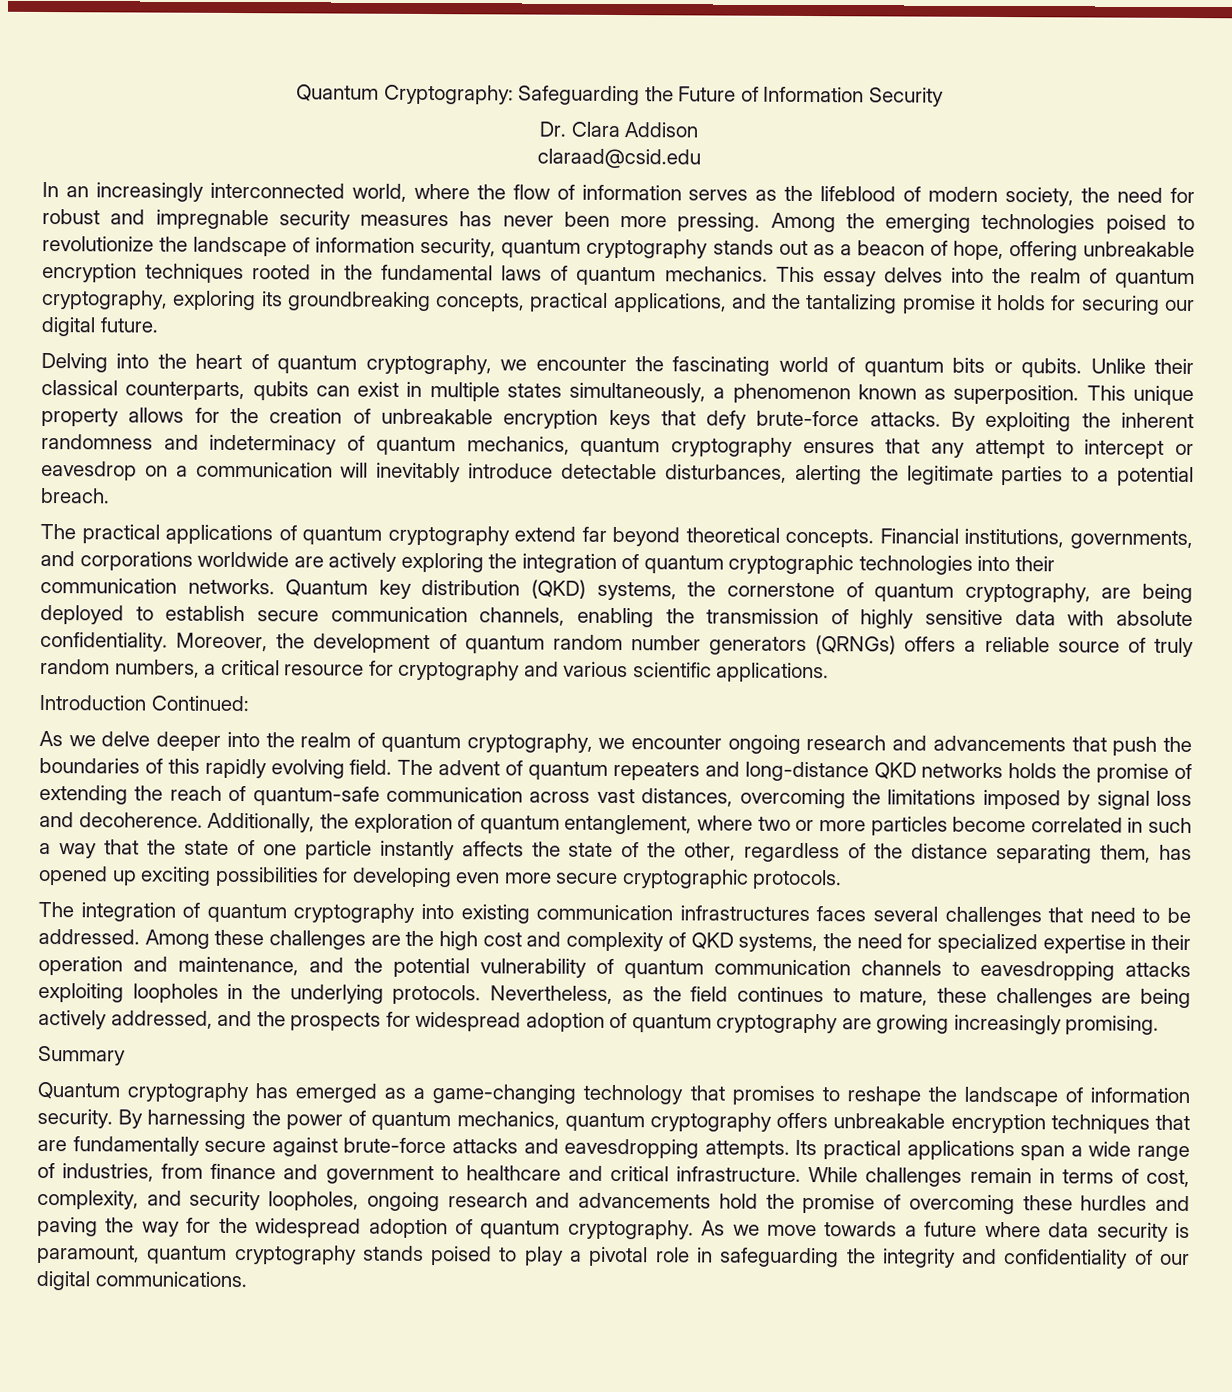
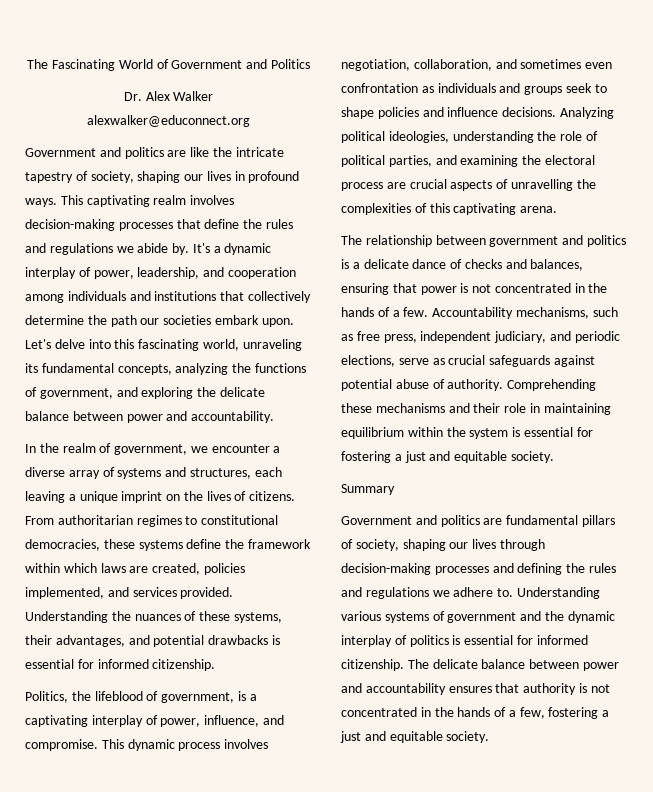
- Quantum Cryptography: Safeguarding the Future of Information Security
- Dr. Clara Addison
- claraad@csid.edu
- In an increasingly interconnected world, where the flow of information serves as the lifeblood of modern society, the need for robust and impregnable security measures has never been more pressing. Among the emerging technologies poised to revolutionize the landscape of information security, quantum cryptography stands out as a beacon of hope, offering unbreakable encryption techniques rooted in the fundamental laws of quantum mechanics. This essay delves into the realm of quantum cryptography, exploring its groundbreaking concepts, practical applications, and the tantalizing promise it holds for securing our digital future.
- Delving into the heart of quantum cryptography, we encounter the fascinating world of quantum bits or qubits. Unlike their classical counterparts, qubits can exist in multiple states simultaneously, a phenomenon known as superposition. This unique property allows for the creation of unbreakable encryption keys that defy brute-force attacks. By exploiting the inherent randomness and indeterminacy of quantum mechanics, quantum cryptography ensures that any attempt to intercept or eavesdrop on a communication will inevitably introduce detectable disturbances, alerting the legitimate parties to a potential breach.
- The practical applications of quantum cryptography extend far beyond theoretical concepts. Financial institutions, governments, and corporations worldwide are actively exploring the integration of quantum cryptographic technologies into their communication networks. Quantum key distribution (QKD) systems, the cornerstone of quantum cryptography, are being deployed to establish secure communication channels, enabling the transmission of highly sensitive data with absolute confidentiality. Moreover, the development of quantum random number generators (QRNGs) offers a reliable source of truly random numbers, a critical resource for cryptography and various scientific applications.
- Introduction Continued:
- As we delve deeper into the realm of quantum cryptography, we encounter ongoing research and advancements that push the boundaries of this rapidly evolving field. The advent of quantum repeaters and long-distance QKD networks holds the promise of extending the reach of quantum-safe communication across vast distances, overcoming the limitations imposed by signal loss and decoherence. Additionally, the exploration of quantum entanglement, where two or more particles become correlated in such a way that the state of one particle instantly affects the state of the other, regardless of the distance separating them, has opened up exciting possibilities for developing even more secure cryptographic protocols.
- The integration of quantum cryptography into existing communication infrastructures faces several challenges that need to be addressed. Among these challenges are the high cost and complexity of QKD systems, the need for specialized expertise in their operation and maintenance, and the potential vulnerability of quantum communication channels to eavesdropping attacks exploiting loopholes in the underlying protocols. Nevertheless, as the field continues to mature, these challenges are being actively addressed, and the prospects for widespread adoption of quantum cryptography are growing increasingly promising.
+ The Fascinating World of Government and Politics
+ Dr. Alex Walker
+ alexwalker@educonnect.org
+ Government and politics are like the intricate tapestry of society, shaping our lives in profound ways. This captivating realm involves decision-making processes that define the rules and regulations we abide by. It's a dynamic interplay of power, leadership, and cooperation among individuals and institutions that collectively determine the path our societies embark upon. Let's delve into this fascinating world, unraveling its fundamental concepts, analyzing the functions of government, and exploring the delicate balance between power and accountability.
+ In the realm of government, we encounter a diverse array of systems and structures, each leaving a unique imprint on the lives of citizens. From authoritarian regimes to constitutional democracies, these systems define the framework within which laws are created, policies implemented, and services provided. Understanding the nuances of these systems, their advantages, and potential drawbacks is essential for informed citizenship.
+ Politics, the lifeblood of government, is a captivating interplay of power, influence, and compromise. This dynamic process involves negotiation, collaboration, and sometimes even confrontation as individuals and groups seek to shape policies and influence decisions. Analyzing political ideologies, understanding the role of political parties, and examining the electoral process are crucial aspects of unravelling the complexities of this captivating arena.
+ The relationship between government and politics is a delicate dance of checks and balances, ensuring that power is not concentrated in the hands of a few. Accountability mechanisms, such as free press, independent judiciary, and periodic elections, serve as crucial safeguards against potential abuse of authority. Comprehending these mechanisms and their role in maintaining equilibrium within the system is essential for fostering a just and equitable society.
  Summary
- Quantum cryptography has emerged as a game-changing technology that promises to reshape the landscape of information security. By harnessing the power of quantum mechanics, quantum cryptography offers unbreakable encryption techniques that are fundamentally secure against brute-force attacks and eavesdropping attempts. Its practical applications span a wide range of industries, from finance and government to healthcare and critical infrastructure. While challenges remain in terms of cost, complexity, and security loopholes, ongoing research and advancements hold the promise of overcoming these hurdles and paving the way for the widespread adoption of quantum cryptography. As we move towards a future where data security is paramount, quantum cryptography stands poised to play a pivotal role in safeguarding the integrity and confidentiality of our digital communications.
+ Government and politics are fundamental pillars of society, shaping our lives through decision-making processes and defining the rules and regulations we adhere to. Understanding various systems of government and the dynamic interplay of politics is essential for informed citizenship. The delicate balance between power and accountability ensures that authority is not concentrated in the hands of a few, fostering a just and equitable society.

